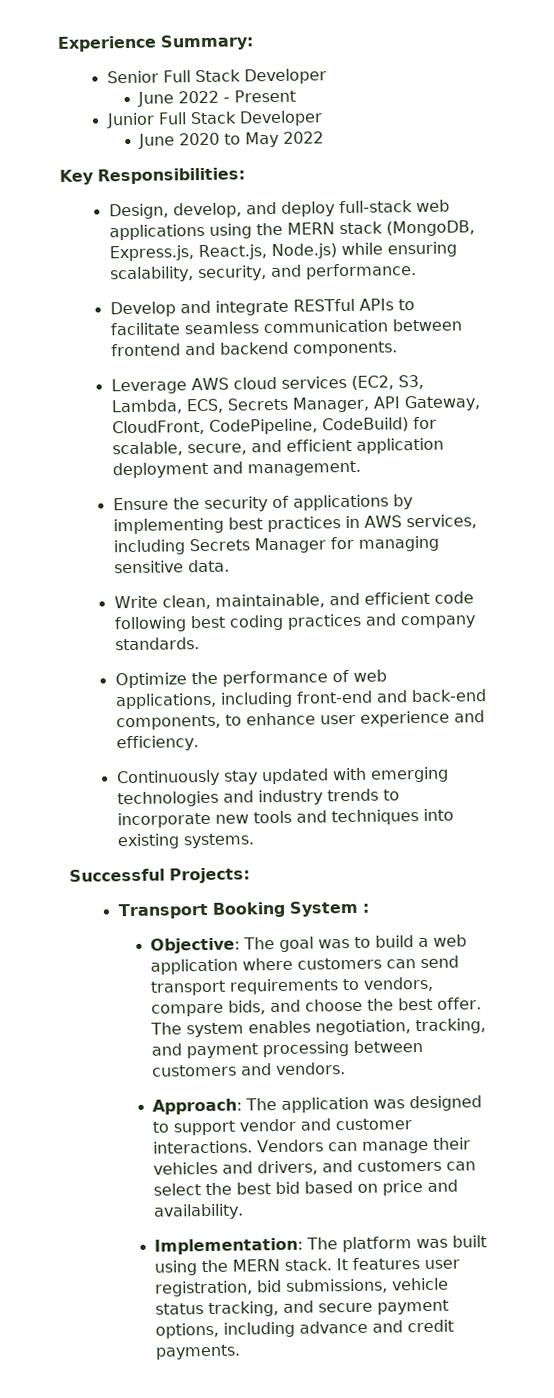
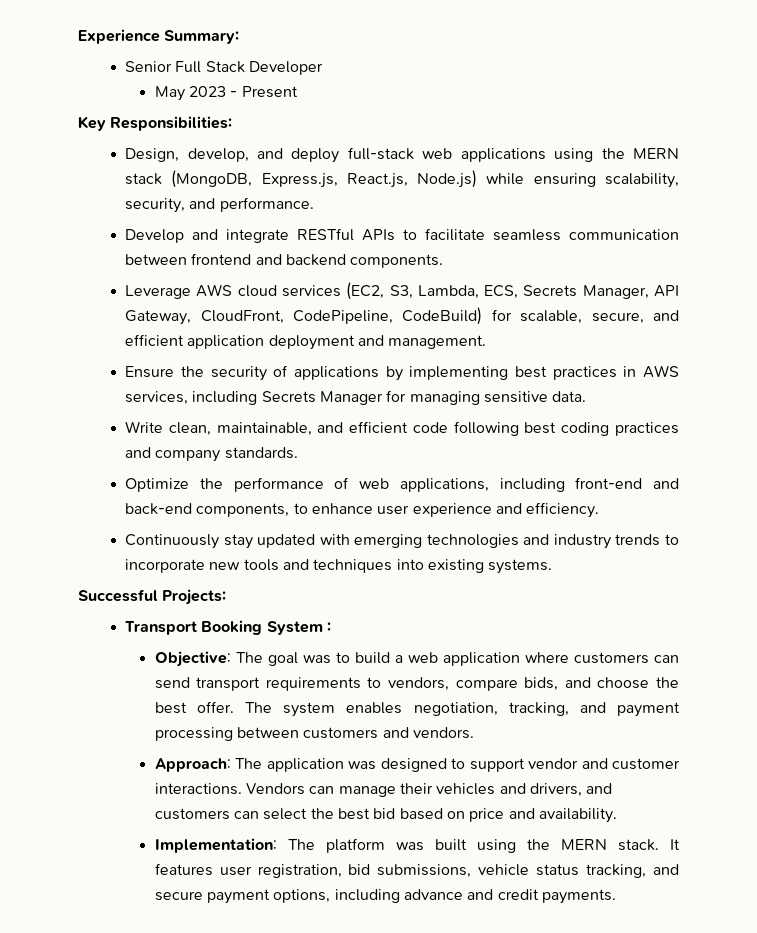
- June 2022 - Present
+ May 2023 - Present
- Junior Full Stack Developer
- June 2020 to May 2022

